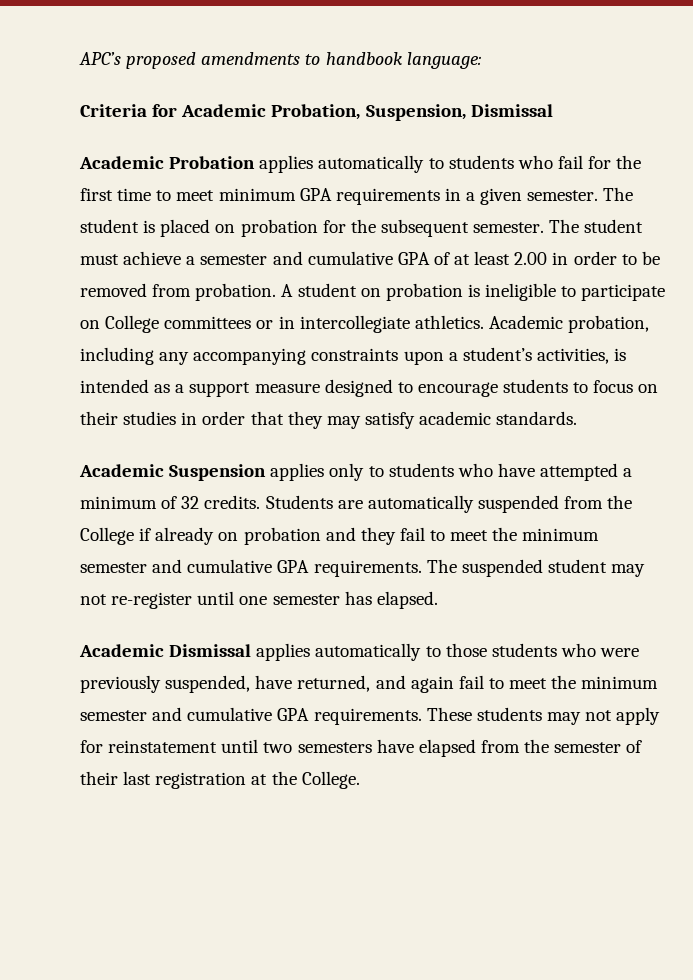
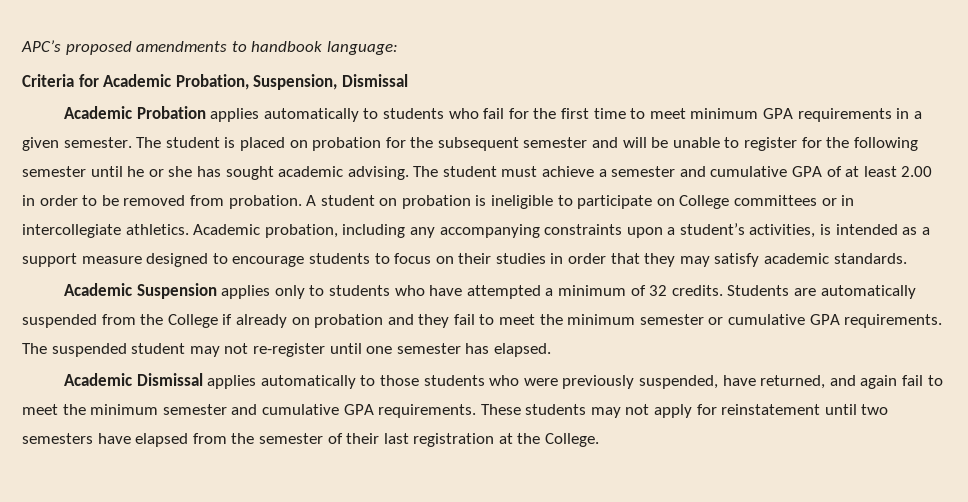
- The student is placed on probation for the subsequent semester.
+ The student is placed on probation for the subsequent semester and will be unable to register for the following semester until he or she has sought academic advising.
- Students are automatically suspended from the College if already on probation and they fail to meet the minimum semester and cumulative GPA requirements.
+ Students are automatically suspended from the College if already on probation and they fail to meet the minimum semester or cumulative GPA requirements.

